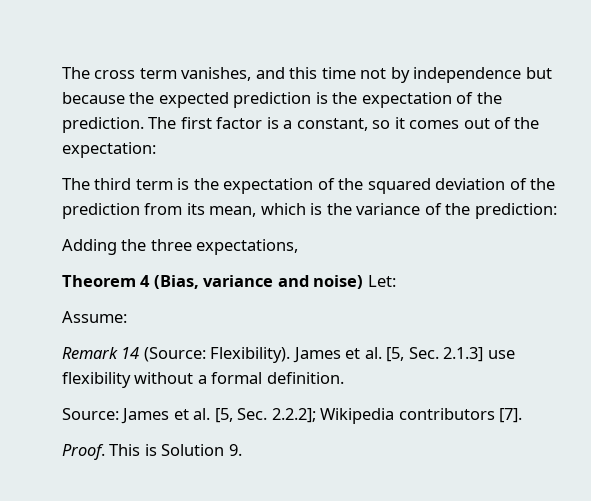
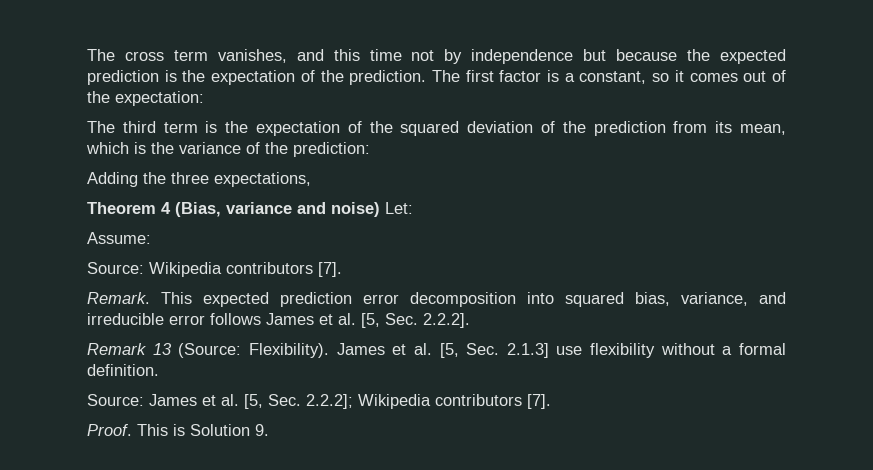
+ Source: Wikipedia contributors [7].
+ Remark. This expected prediction error decomposition into squared bias, variance, and irreducible error follows James et al. [5, Sec. 2.2.2].
- Remark 14 (Source: Flexibility).
+ Remark 13 (Source: Flexibility).

